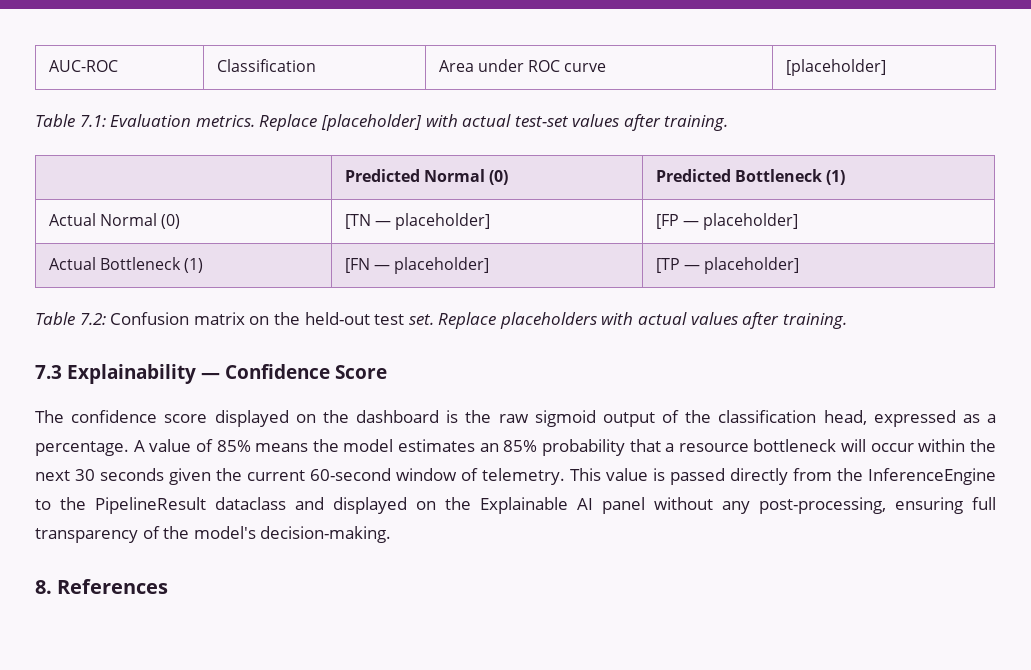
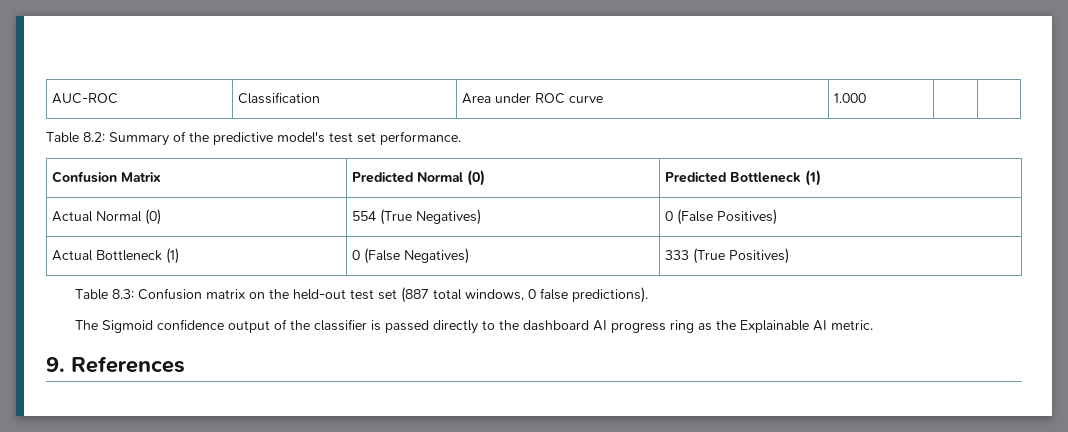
- AUC-ROC | Classification | Area under ROC curve | [placeholder]
- Table 7.1: Evaluation metrics. Replace [placeholder] with actual test-set values after training.
- | Predicted Normal (0) | Predicted Bottleneck (1)
+ AUC-ROC | Classification | Area under ROC curve | 1.000 | |
+ Table 8.2: Summary of the predictive model's test set performance.
+ Confusion Matrix | Predicted Normal (0) | Predicted Bottleneck (1)
- Actual Normal (0) | [TN — placeholder] | [FP — placeholder]
- Actual Bottleneck (1) | [FN — placeholder] | [TP — placeholder]
- Table 7.2: Confusion matrix on the held-out test set. Replace placeholders with actual values after training.
- 7.3 Explainability — Confidence Score
- The confidence score displayed on the dashboard is the raw sigmoid output of the classification head, expressed as a percentage. A value of 85% means the model estimates an 85% probability that a resource bottleneck will occur within the next 30 seconds given the current 60-second window of telemetry. This value is passed directly from the InferenceEngine to the PipelineResult dataclass and displayed on the Explainable AI panel without any post-processing, ensuring full transparency of the model's decision-making.
- 8. References
+ Actual Normal (0) | 554 (True Negatives) | 0 (False Positives)
+ Actual Bottleneck (1) | 0 (False Negatives) | 333 (True Positives)
+ Table 8.3: Confusion matrix on the held-out test set (887 total windows, 0 false predictions).
+ The Sigmoid confidence output of the classifier is passed directly to the dashboard AI progress ring as the Explainable AI metric.
+ 9. References

